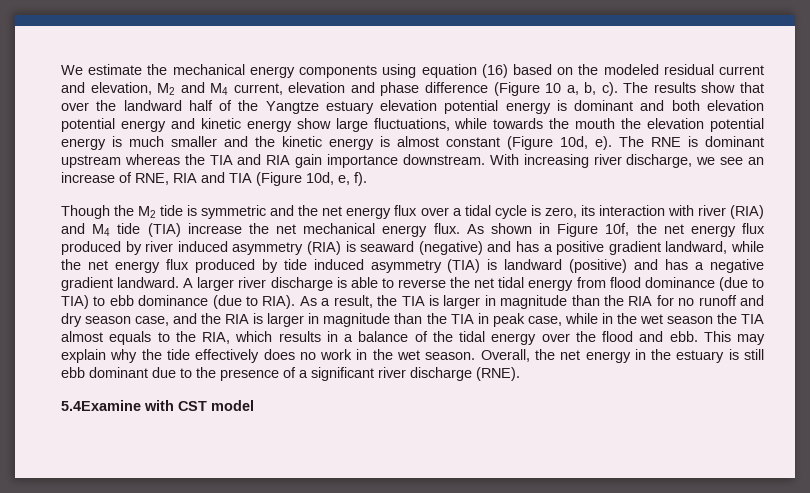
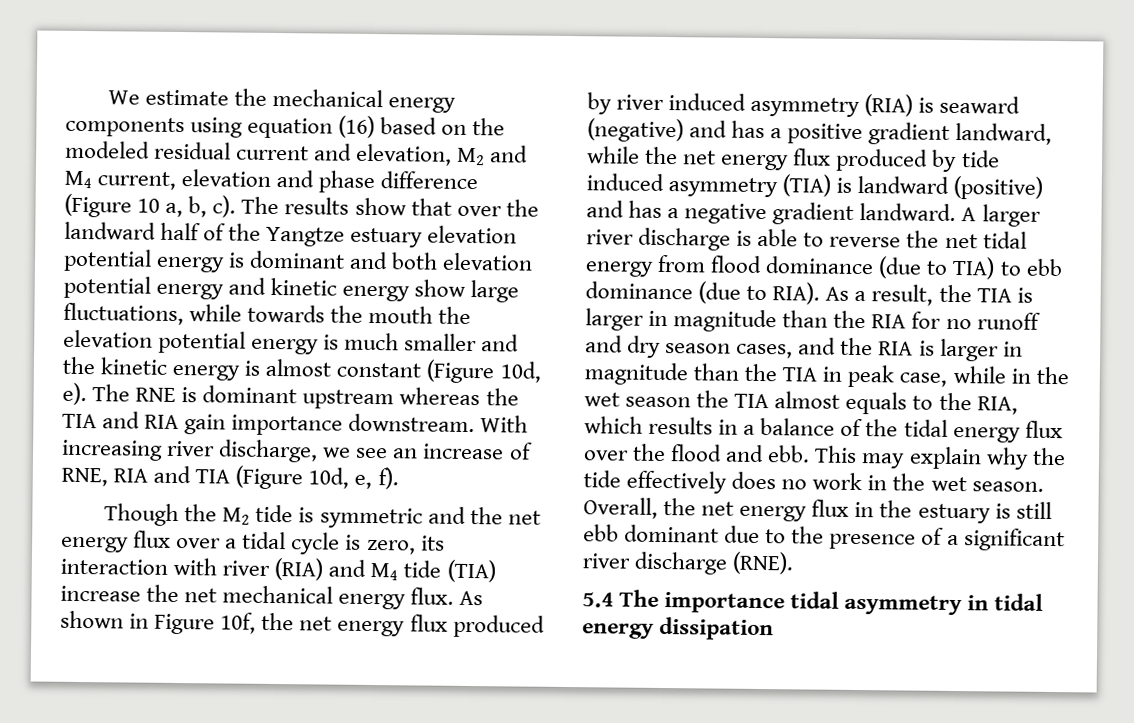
- As a result, the TIA is larger in magnitude than the RIA for no runoff and dry season case, and the RIA is larger in magnitude than the TIA in peak case, while in the wet season the TIA almost equals to the RIA, which results in a balance of the tidal energy over the flood and ebb.
+ As a result, the TIA is larger in magnitude than the RIA for no runoff and dry season cases, and the RIA is larger in magnitude than the TIA in peak case, while in the wet season the TIA almost equals to the RIA, which results in a balance of the tidal energy flux over the flood and ebb.
- Overall, the net energy in the estuary is still ebb dominant due to the presence of a significant river discharge (RNE).
+ Overall, the net energy flux in the estuary is still ebb dominant due to the presence of a significant river discharge (RNE).
- 5.4Examine with CST model
+ 5.4 The importance tidal asymmetry in tidal energy dissipation

